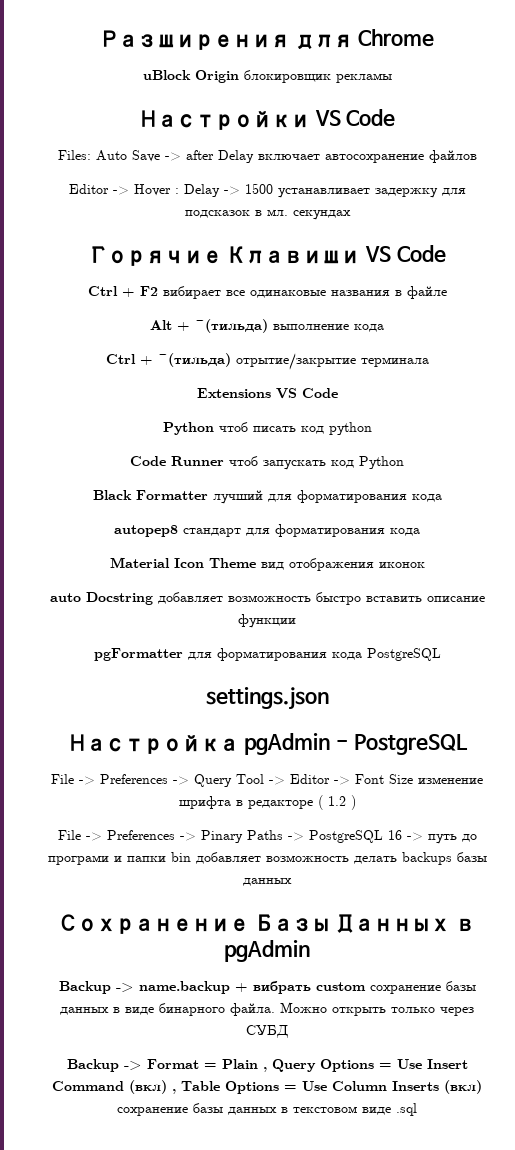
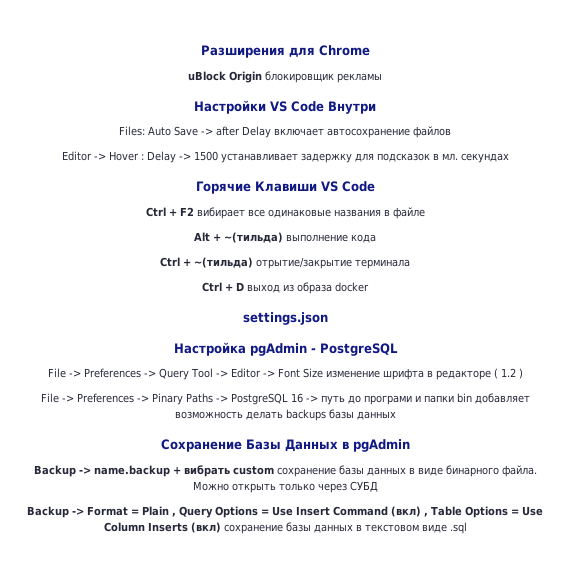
- Настройки VS Code
+ Настройки VS Code Внутри
- Extensions VS Code
- Python чтоб писать код python
- Code Runner чтоб запускать код Python
- Black Formatter лучший для форматирования кода
- autopep8 стандарт для форматирования кода
- Material Icon Theme вид отображения иконок
- auto Docstring добавляет возможность быстро вставить описание функции
- pgFormatter для форматирования кода PostgreSQL
+ Ctrl + D выход из образа docker

